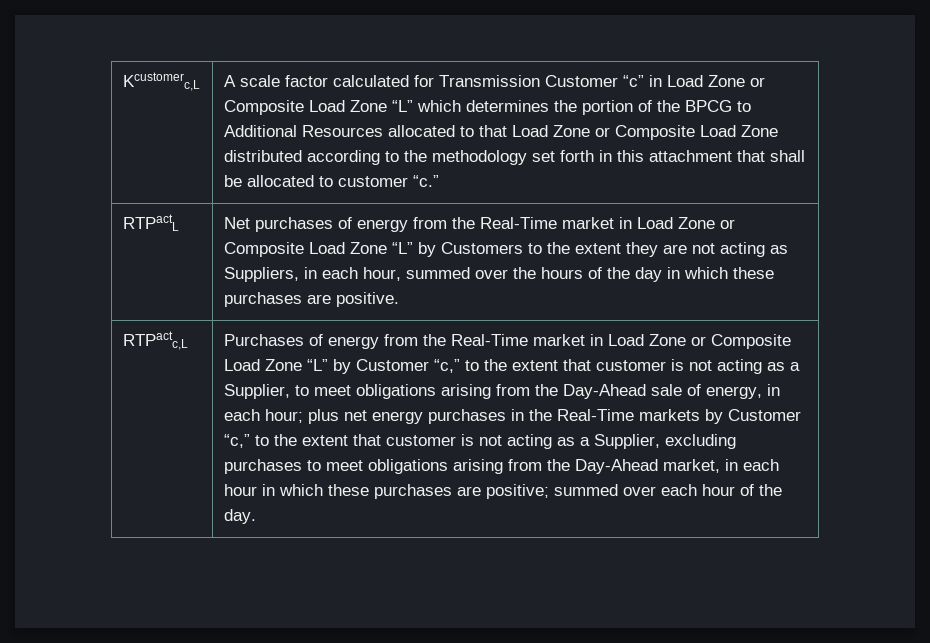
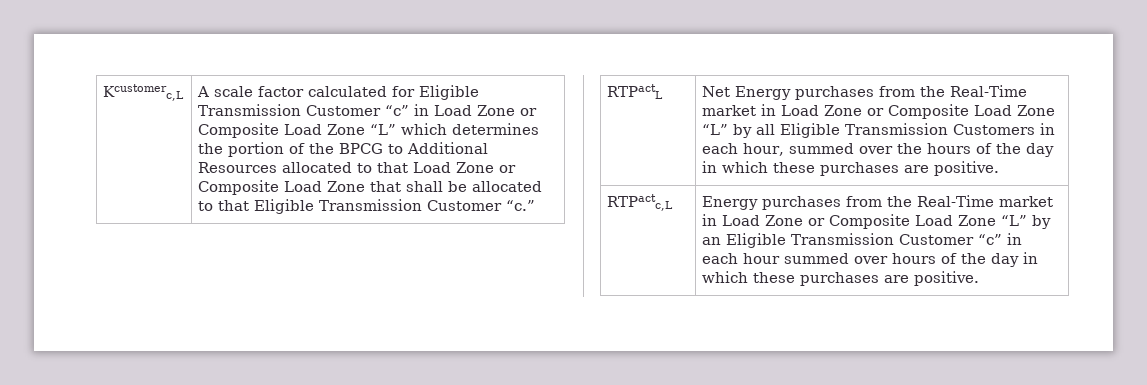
- A scale factor calculated for Transmission Customer “c” in Load Zone or Composite Load Zone “L” which determines the portion of the BPCG to Additional Resources allocated to that Load Zone or Composite Load Zone distributed according to the methodology set forth in this attachment that shall be allocated to customer “c.”
+ A scale factor calculated for Eligible Transmission Customer “c” in Load Zone or Composite Load Zone “L” which determines the portion of the BPCG to Additional Resources allocated to that Load Zone or Composite Load Zone that shall be allocated to that Eligible Transmission Customer “c.”
- Net purchases of energy from the Real-Time market in Load Zone or Composite Load Zone “L” by Customers to the extent they are not acting as Suppliers, in each hour, summed over the hours of the day in which these purchases are positive.
+ Net Energy purchases from the Real-Time market in Load Zone or Composite Load Zone “L” by all Eligible Transmission Customers in each hour, summed over the hours of the day in which these purchases are positive.
- Purchases of energy from the Real-Time market in Load Zone or Composite Load Zone “L” by Customer “c,” to the extent that customer is not acting as a Supplier, to meet obligations arising from the Day-Ahead sale of energy, in each hour; plus net energy purchases in the Real-Time markets by Customer “c,” to the extent that customer is not acting as a Supplier, excluding purchases to meet obligations arising from the Day-Ahead market, in each hour in which these purchases are positive; summed over each hour of the day.
+ Energy purchases from the Real-Time market in Load Zone or Composite Load Zone “L” by an Eligible Transmission Customer “c” in each hour summed over hours of the day in which these purchases are positive.

